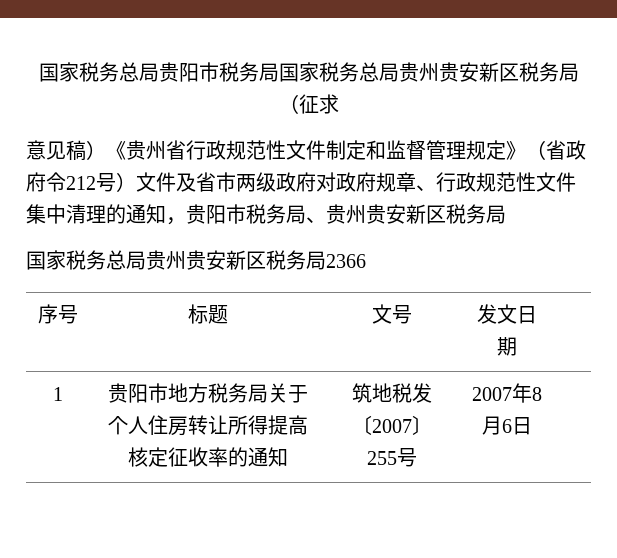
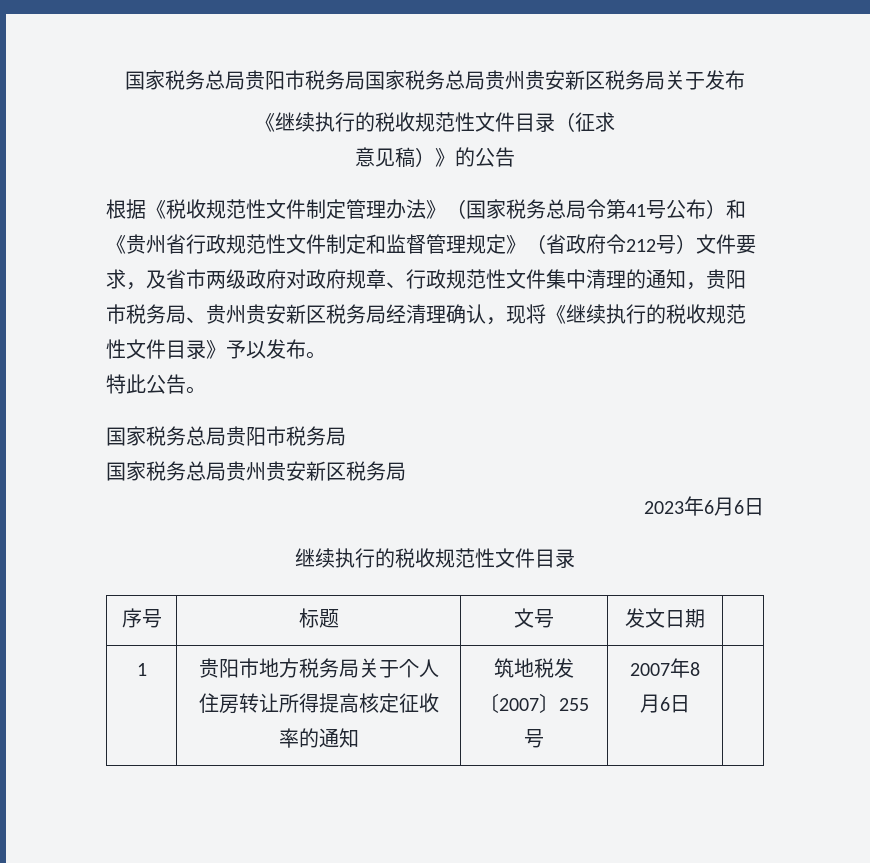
- 国家税务总局贵阳市税务局国家税务总局贵州贵安新区税务局（征求
- 意见稿）《贵州省行政规范性文件制定和监督管理规定》（省政府令212号）文件及省市两级政府对政府规章、行政规范性文件集中清理的通知，贵阳市税务局、贵州贵安新区税务局
- 国家税务总局贵州贵安新区税务局2366
+ 国家税务总局贵阳市税务局国家税务总局贵州贵安新区税务局关于发布
+ 《继续执行的税收规范性文件目录（征求
+ 意见稿）》的公告
+ 根据《税收规范性文件制定管理办法》（国家税务总局令第41号公布）和《贵州省行政规范性文件制定和监督管理规定》（省政府令212号）文件要求，及省市两级政府对政府规章、行政规范性文件集中清理的通知，贵阳市税务局、贵州贵安新区税务局经清理确认，现将《继续执行的税收规范性文件目录》予以发布。
+ 特此公告。
+ 国家税务总局贵阳市税务局
+ 国家税务总局贵州贵安新区税务局
+ 2023年6月6日
+ 继续执行的税收规范性文件目录

